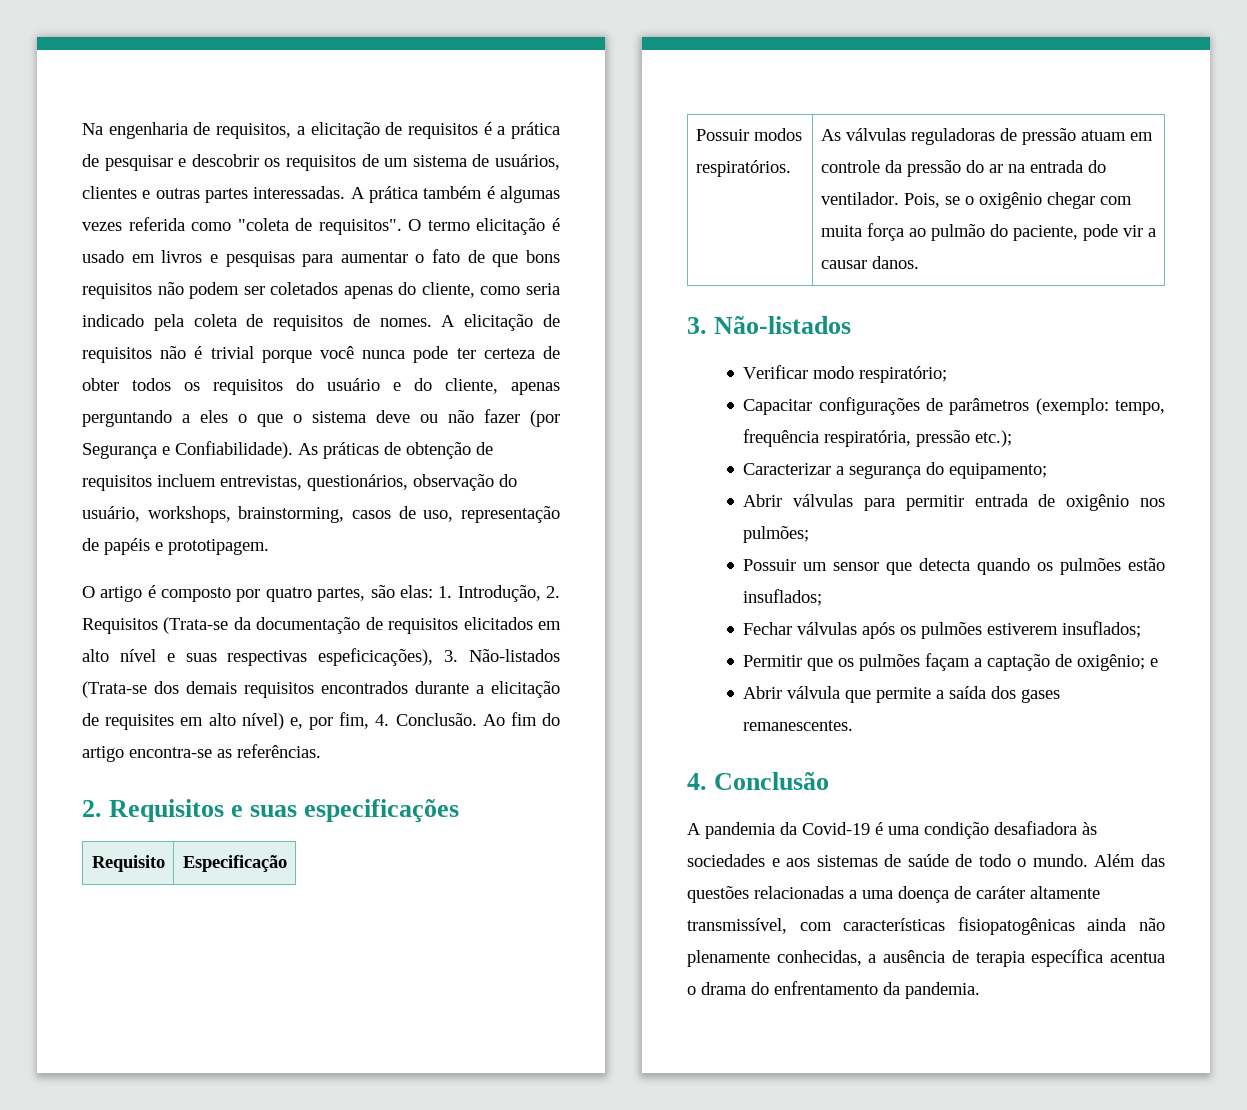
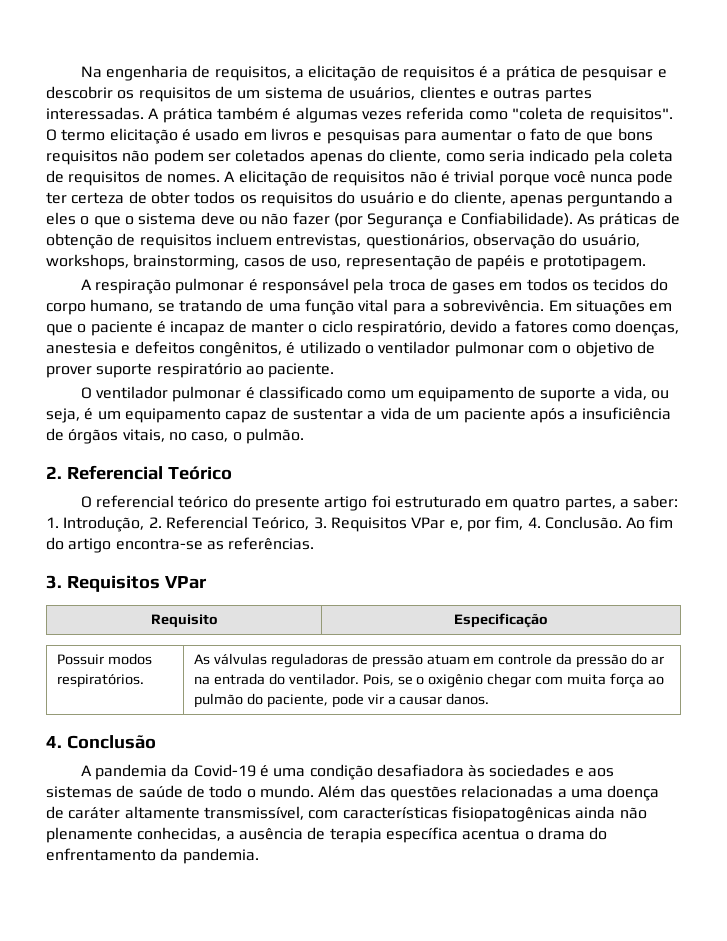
- O artigo é composto por quatro partes, são elas: 1. Introdução, 2. Requisitos (Trata-se da documentação de requisitos elicitados em alto nível e suas respectivas espeficicações), 3. Não-listados (Trata-se dos demais requisitos encontrados durante a elicitação de requisites em alto nível) e, por fim, 4. Conclusão.
+ A respiração pulmonar é responsável pela troca de gases em todos os tecidos do corpo humano, se tratando de uma função vital para a sobrevivência. Em situações em que o paciente é incapaz de manter o ciclo respiratório, devido a fatores como doenças, anestesia e defeitos congênitos, é utilizado o ventilador pulmonar com o objetivo de prover suporte respiratório ao paciente.
+ O ventilador pulmonar é classificado como um equipamento de suporte a vida, ou seja, é um equipamento capaz de sustentar a vida de um paciente após a insuficiência de órgãos vitais, no caso, o pulmão.
+ 2. Referencial Teórico
+ O referencial teórico do presente artigo foi estruturado em quatro partes, a saber: 1. Introdução, 2. Referencial Teórico, 3. Requisitos VPar e, por fim, 4. Conclusão.
  Ao fim do artigo encontra-se as referências.
- 2. Requisitos e suas especificações
+ 3. Requisitos VPar
  Possuir modos respiratórios. | As válvulas reguladoras de pressão atuam em controle da pressão do ar na entrada do ventilador. Pois, se o oxigênio chegar com muita força ao pulmão do paciente, pode vir a causar danos.
- 3. Não-listados
- Verificar modo respiratório;
- Capacitar configurações de parâmetros (exemplo: tempo, frequência respiratória, pressão etc.);
- Caracterizar a segurança do equipamento;
- Abrir válvulas para permitir entrada de oxigênio nos pulmões;
- Possuir um sensor que detecta quando os pulmões estão insuflados;
- Fechar válvulas após os pulmões estiverem insuflados;
- Permitir que os pulmões façam a captação de oxigênio; e
- Abrir válvula que permite a saída dos gases remanescentes.

